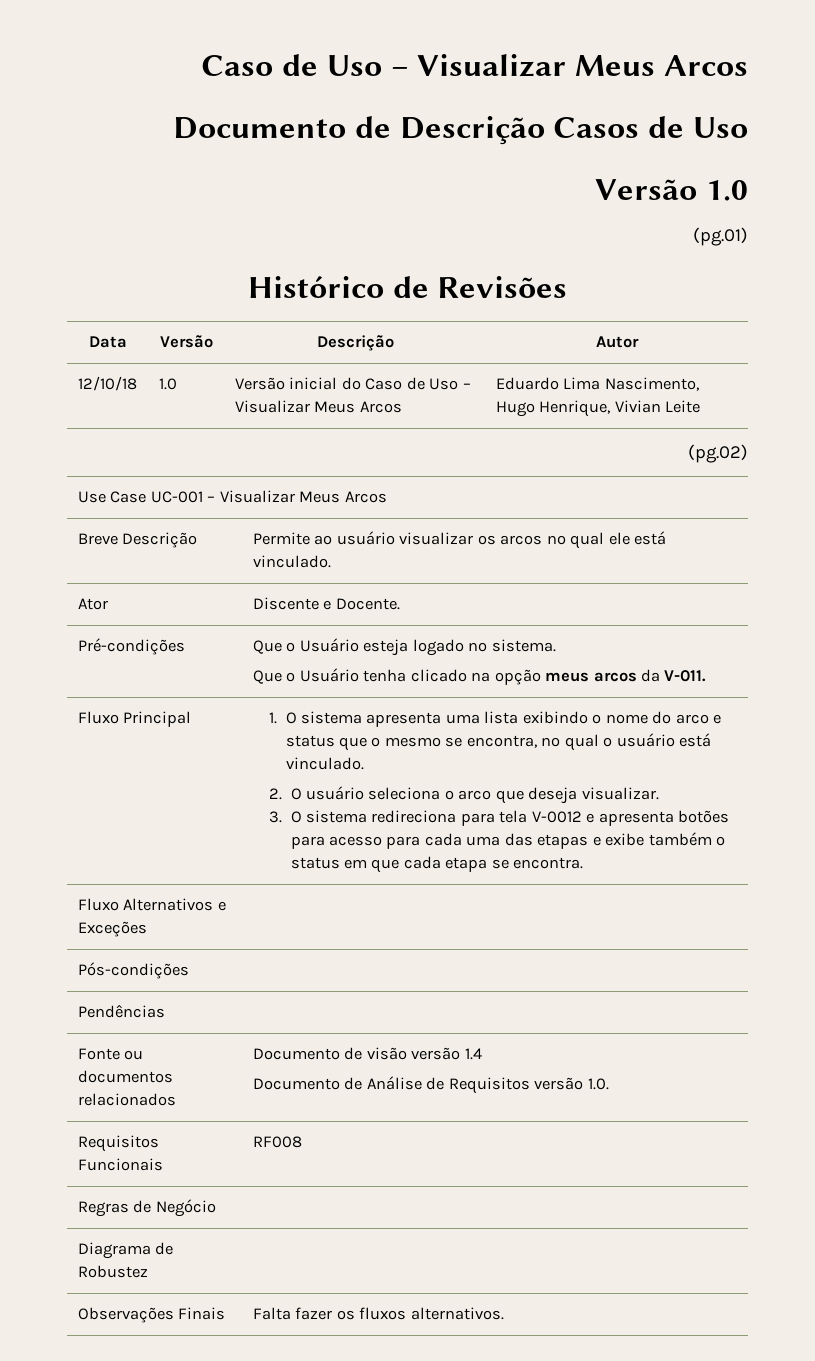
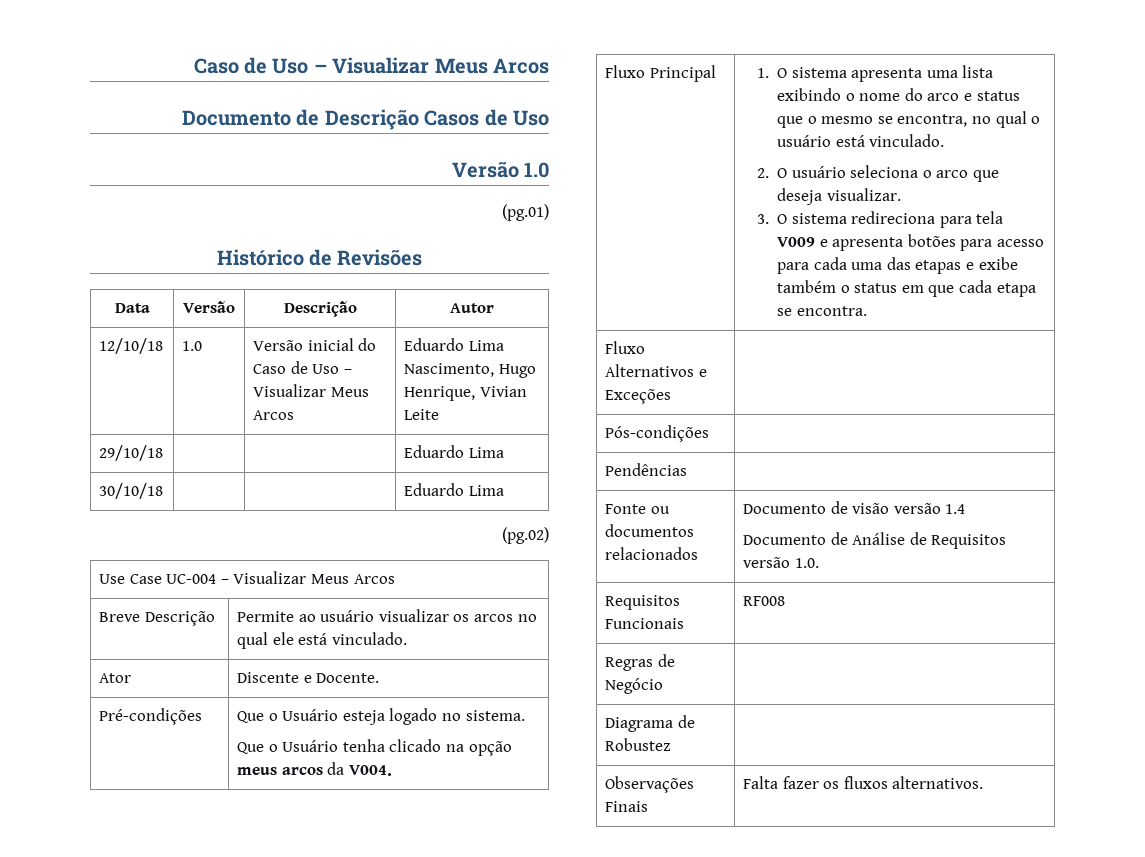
+ 29/10/18 | | | Eduardo Lima
+ 30/10/18 | | | Eduardo Lima
- Use Case UC-001 – Visualizar Meus Arcos
+ Use Case UC-004 – Visualizar Meus Arcos
  Pré-condições | Que o Usuário esteja logado no sistema.
- Que o Usuário tenha clicado na opção meus arcos da V-011.
+ Que o Usuário tenha clicado na opção meus arcos da V004.
- 3. O sistema redireciona para tela V-0012 e apresenta botões para acesso para cada uma das etapas e exibe também o status em que cada etapa se encontra.
+ 3. O sistema redireciona para tela V009 e apresenta botões para acesso para cada uma das etapas e exibe também o status em que cada etapa se encontra.

